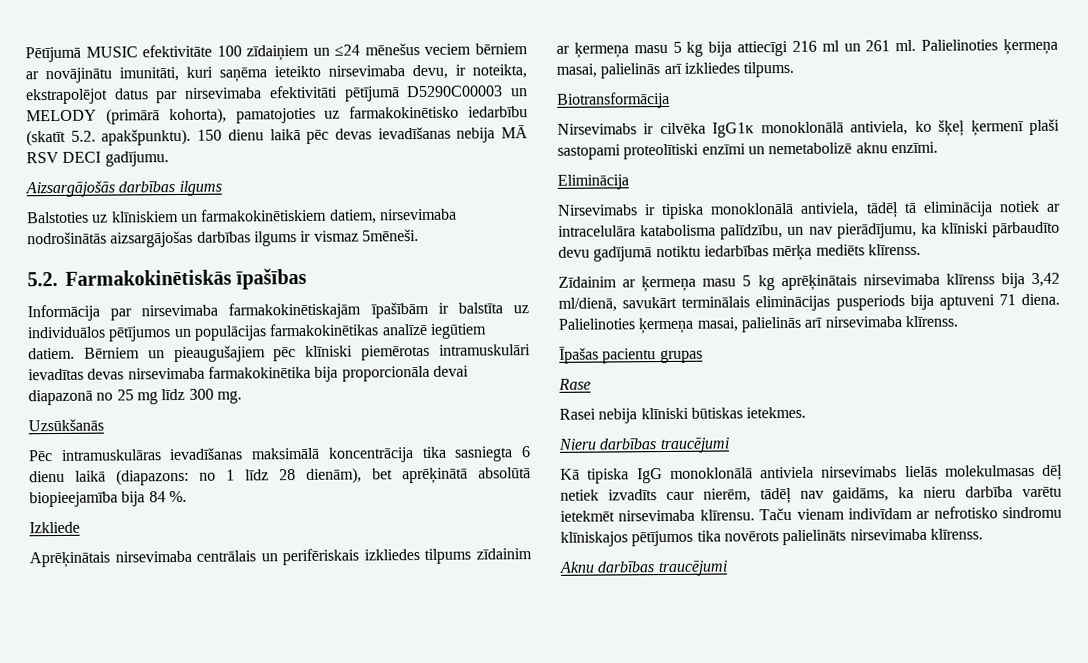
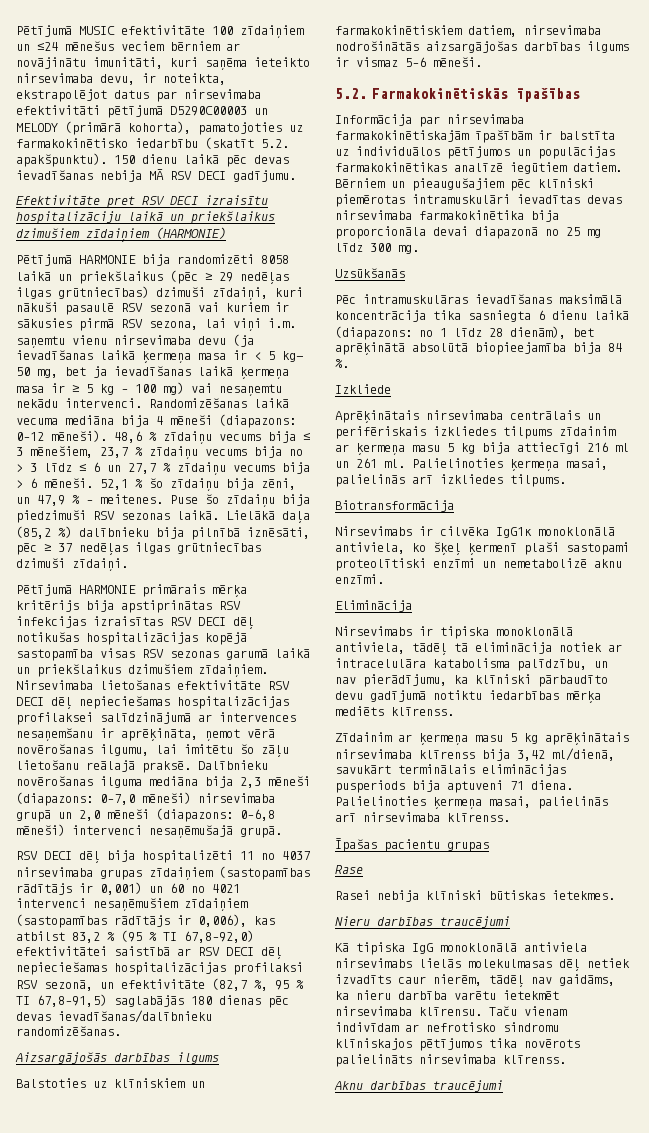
+ Efektivitāte pret RSV DECI izraisītu hospitalizāciju laikā un priekšlaikus dzimušiem zīdaiņiem (HARMONIE)
+ Pētījumā HARMONIE bija randomizēti 8058 laikā un priekšlaikus (pēc ≥ 29 nedēļas ilgas grūtniecības) dzimuši zīdaiņi, kuri nākuši pasaulē RSV sezonā vai kuriem ir sākusies pirmā RSV sezona, lai viņi i.m. saņemtu vienu nirsevimaba devu (ja ievadīšanas laikā ķermeņa masa ir < 5 kg- 50 mg, bet ja ievadīšanas laikā ķermeņa masa ir ≥ 5 kg – 100 mg) vai nesaņemtu nekādu intervenci. Randomizēšanas laikā vecuma mediāna bija 4 mēneši (diapazons: 0–12 mēneši). 48,6 % zīdaiņu vecums bija ≤ 3 mēnešiem, 23,7 % zīdaiņu vecums bija no > 3 līdz ≤ 6 un 27,7 % zīdaiņu vecums bija > 6 mēneši. 52,1 % šo zīdaiņu bija zēni, un 47,9 % – meitenes. Puse šo zīdaiņu bija piedzimuši RSV sezonas laikā. Lielākā daļa (85,2 %) dalībnieku bija pilnībā iznēsāti, pēc ≥ 37 nedēļas ilgas grūtniecības dzimuši zīdaiņi.
+ Pētījumā HARMONIE primārais mērķa kritērijs bija apstiprinātas RSV infekcijas izraisītas RSV DECI dēļ notikušas hospitalizācijas kopējā sastopamība visas RSV sezonas garumā laikā un priekšlaikus dzimušiem zīdaiņiem. Nirsevimaba lietošanas efektivitāte RSV DECI dēļ nepieciešamas hospitalizācijas profilaksei salīdzinājumā ar intervences nesaņemšanu ir aprēķināta, ņemot vērā novērošanas ilgumu, lai imitētu šo zāļu lietošanu reālajā praksē. Dalībnieku novērošanas ilguma mediāna bija 2,3 mēneši (diapazons: 0–7,0 mēneši) nirsevimaba grupā un 2,0 mēneši (diapazons: 0–6,8 mēneši) intervenci nesaņēmušajā grupā.
+ RSV DECI dēļ bija hospitalizēti 11 no 4037 nirsevimaba grupas zīdaiņiem (sastopamības rādītājs ir 0,001) un 60 no 4021 intervenci nesaņēmušiem zīdaiņiem (sastopamības rādītājs ir 0,006), kas atbilst 83,2 % (95 % TI 67,8–92,0) efektivitātei saistībā ar RSV DECI dēļ nepieciešamas hospitalizācijas profilaksi RSV sezonā, un efektivitāte (82,7 %, 95 % TI 67,8–91,5) saglabājās 180 dienas pēc devas ievadīšanas/dalībnieku randomizēšanas.
- Balstoties uz klīniskiem un farmakokinētiskiem datiem, nirsevimaba nodrošinātās aizsargājošas darbības ilgums ir vismaz 5mēneši.
+ Balstoties uz klīniskiem un farmakokinētiskiem datiem, nirsevimaba nodrošinātās aizsargājošas darbības ilgums ir vismaz 5–6 mēneši.

